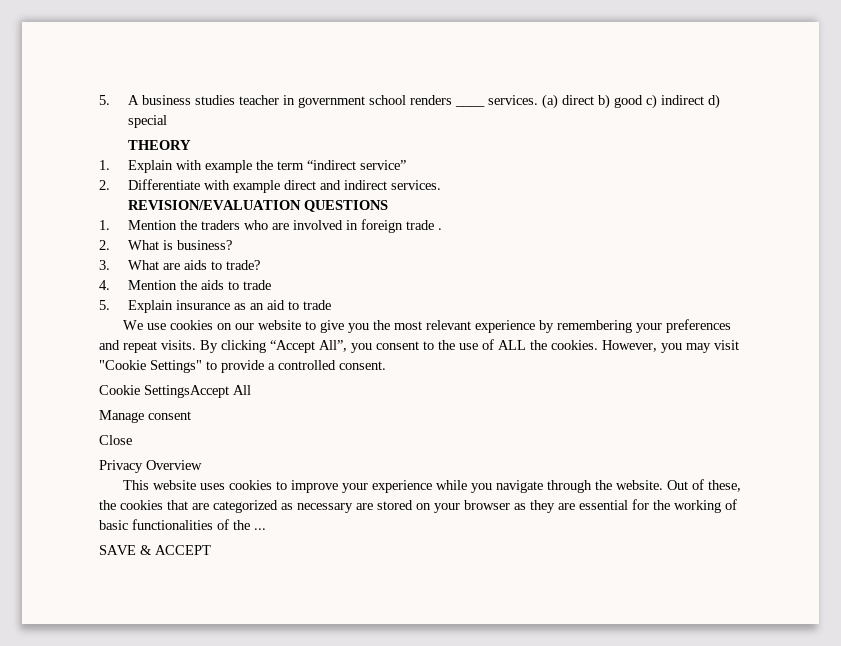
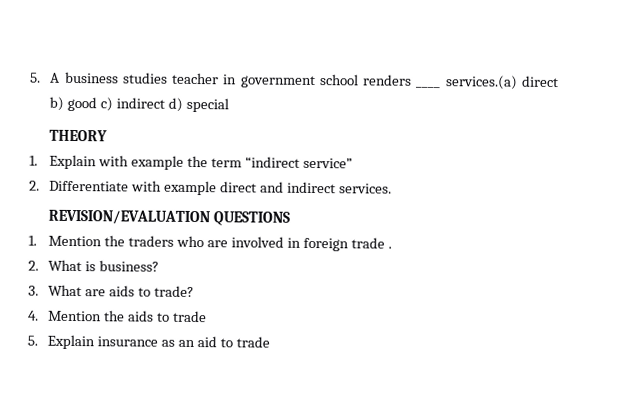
- 5. A business studies teacher in government school renders ____ services. (a) direct b) good c) indirect d) special
+ 5. A business studies teacher in government school renders ____ services.(a) direct b) good c) indirect d) special
- We use cookies on our website to give you the most relevant experience by remembering your preferences and repeat visits. By clicking “Accept All”, you consent to the use of ALL the cookies. However, you may visit "Cookie Settings" to provide a controlled consent.
- Cookie SettingsAccept All
- Manage consent
- Close
- Privacy Overview
- This website uses cookies to improve your experience while you navigate through the website. Out of these, the cookies that are categorized as necessary are stored on your browser as they are essential for the working of basic functionalities of the ...
- SAVE & ACCEPT

